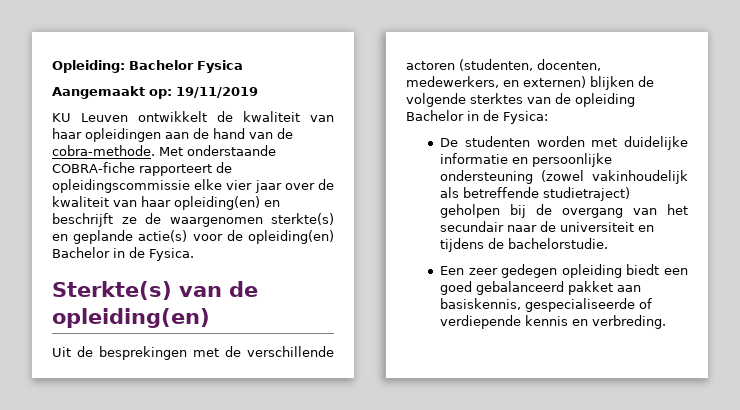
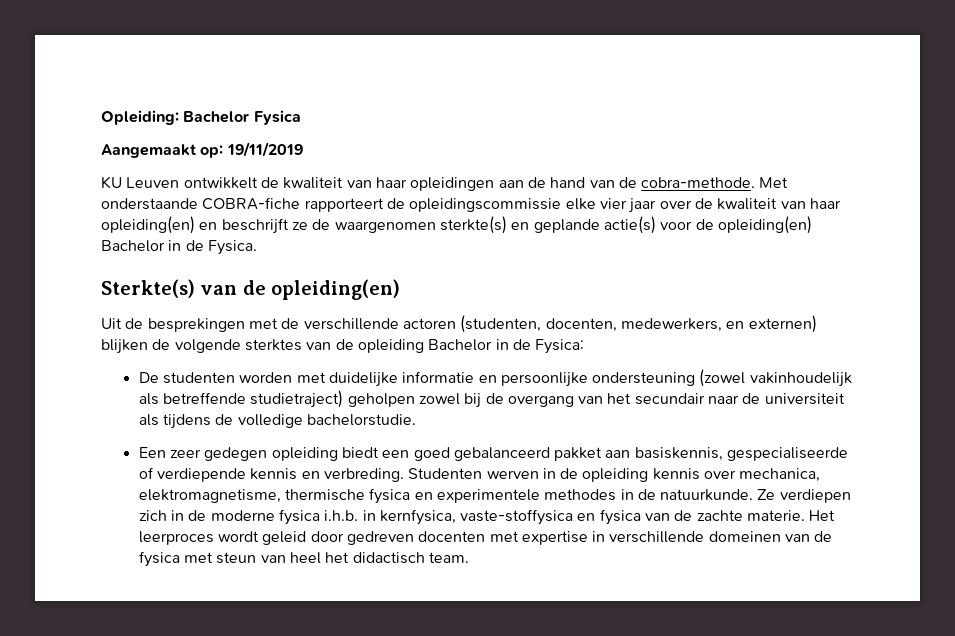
- De studenten worden met duidelijke informatie en persoonlijke ondersteuning (zowel vakinhoudelijk als betreffende studietraject) geholpen bij de overgang van het secundair naar de universiteit en tijdens de bachelorstudie.
+ De studenten worden met duidelijke informatie en persoonlijke ondersteuning (zowel vakinhoudelijk als betreffende studietraject) geholpen zowel bij de overgang van het secundair naar de universiteit als tijdens de volledige bachelorstudie.
+ Studenten werven in de opleiding kennis over mechanica, elektromagnetisme, thermische fysica en experimentele methodes in de natuurkunde. Ze verdiepen zich in de moderne fysica i.h.b. in kernfysica, vaste-stoffysica en fysica van de zachte materie. Het leerproces wordt geleid door gedreven docenten met expertise in verschillende domeinen van de fysica met steun van heel het didactisch team.

